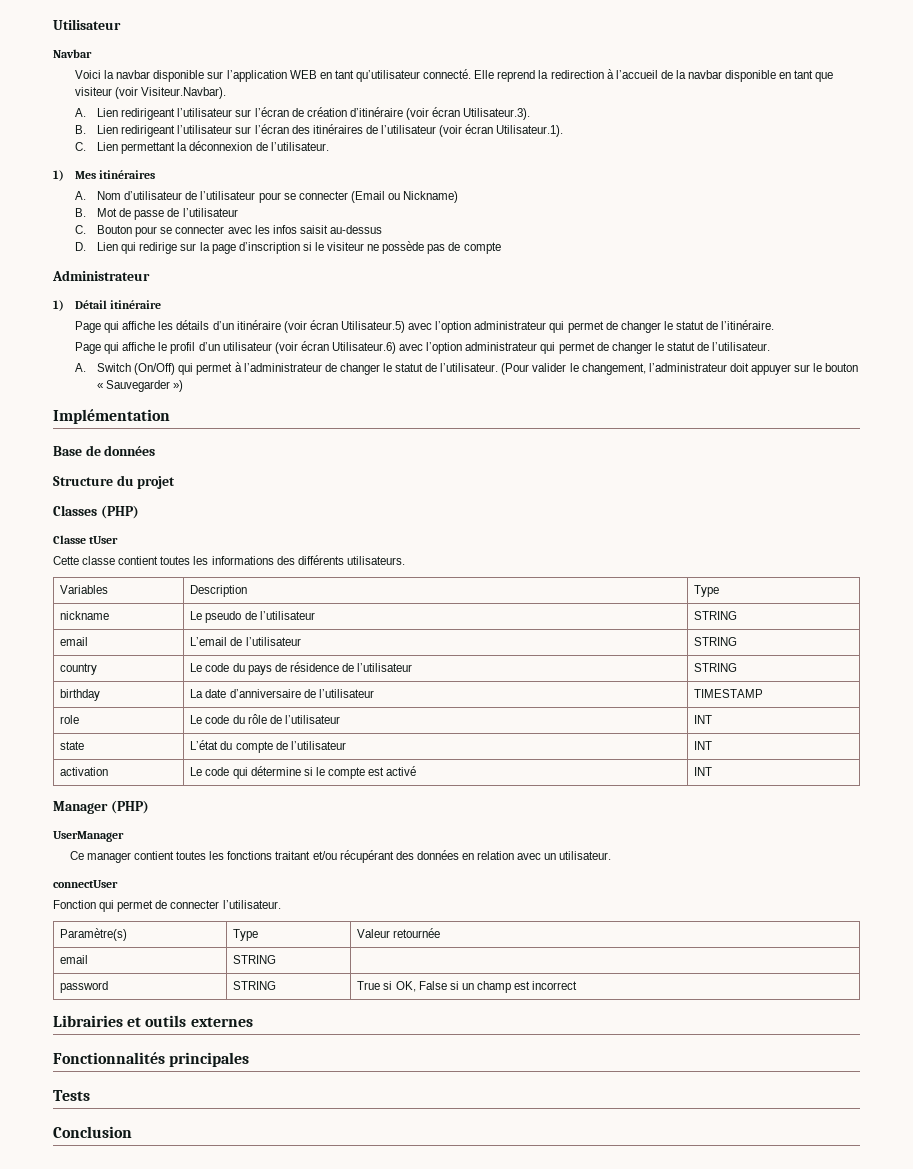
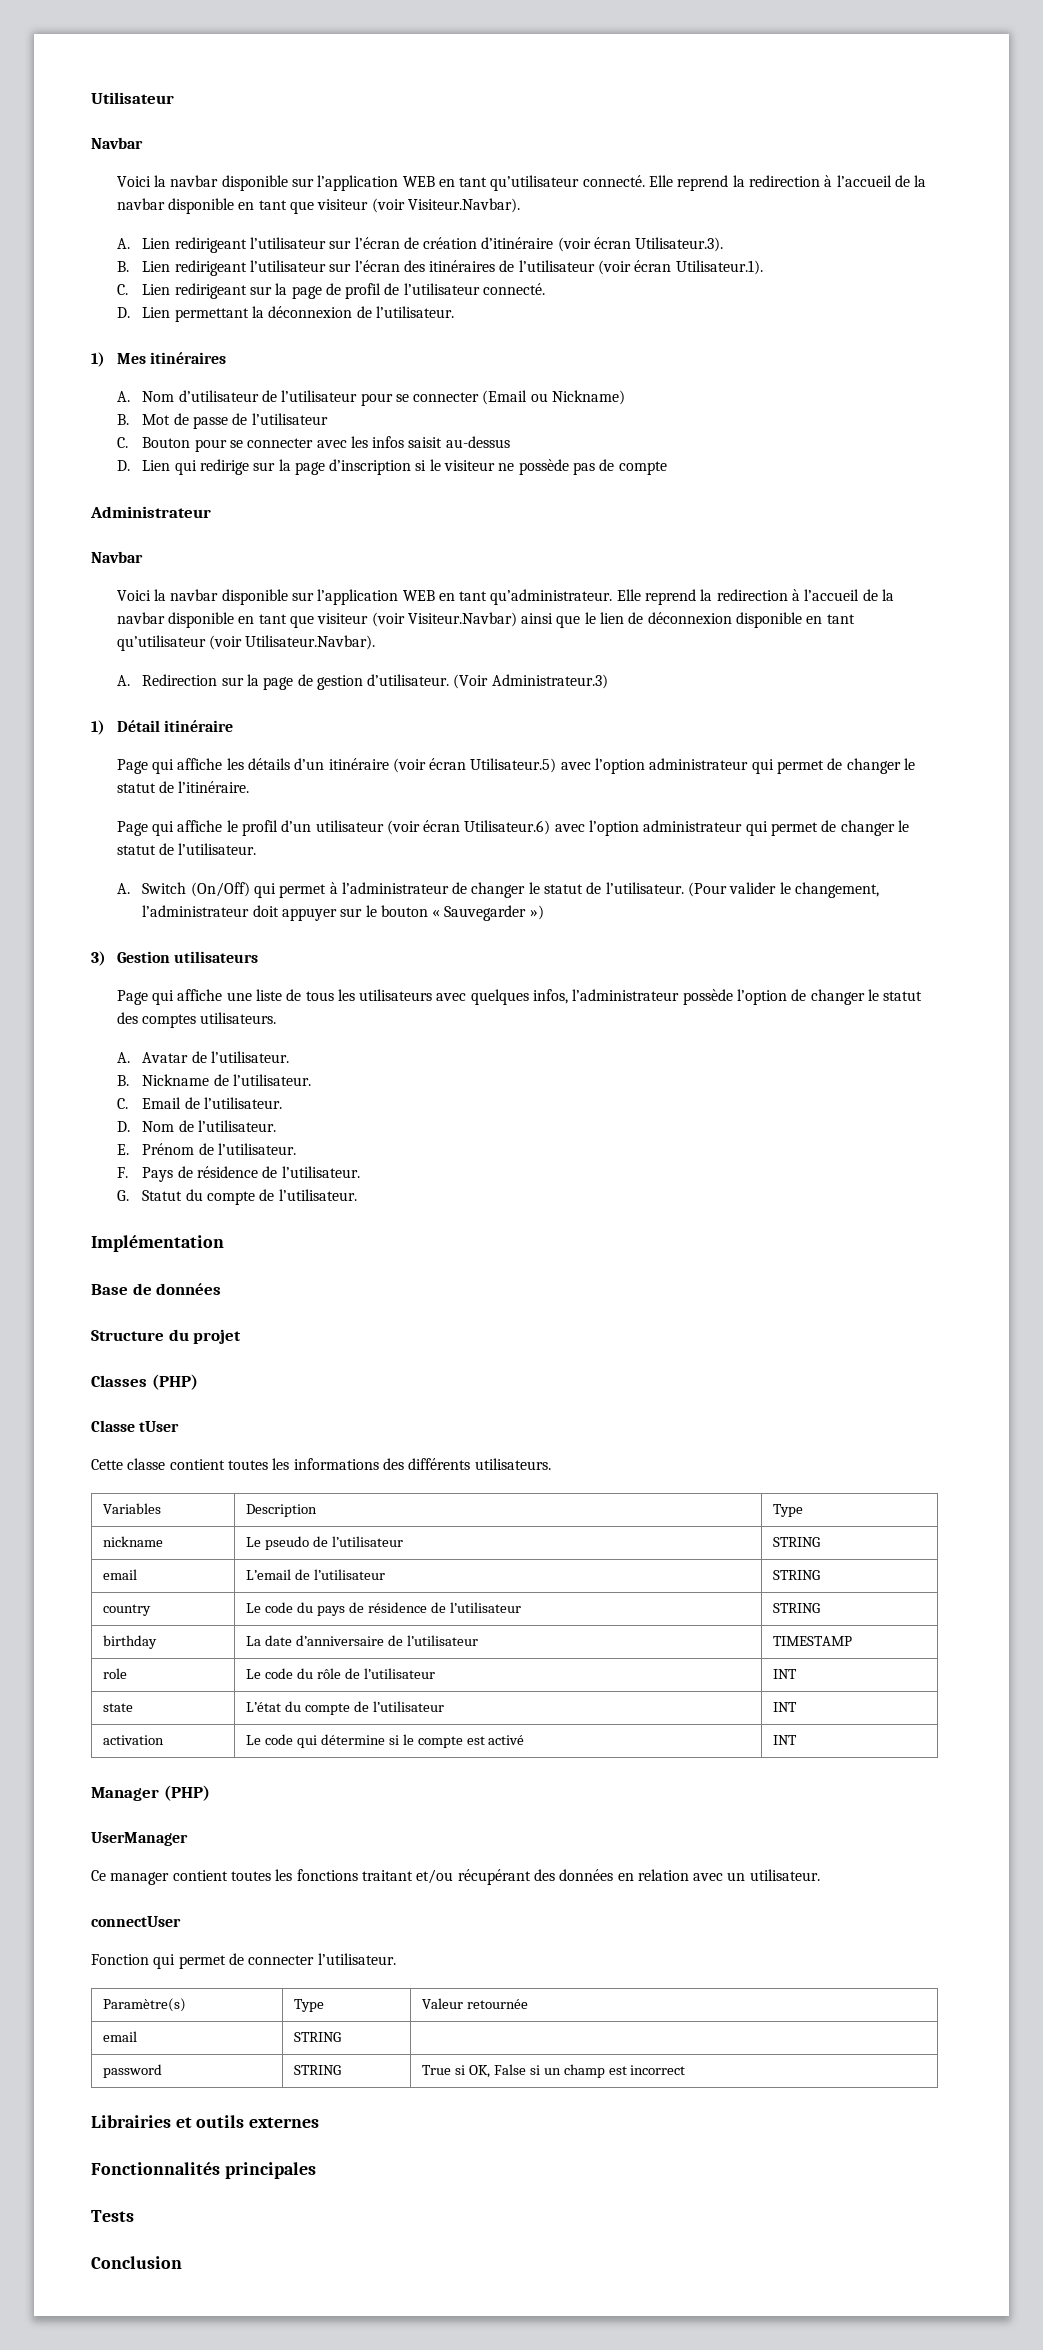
- C. Lien permettant la déconnexion de l’utilisateur.
+ C. Lien redirigeant sur la page de profil de l’utilisateur connecté.
+ D. Lien permettant la déconnexion de l’utilisateur.
  Administrateur
+ Navbar
+ Voici la navbar disponible sur l’application WEB en tant qu’administrateur. Elle reprend la redirection à l’accueil de la navbar disponible en tant que visiteur (voir Visiteur.Navbar) ainsi que le lien de déconnexion disponible en tant qu’utilisateur (voir Utilisateur.Navbar).
+ A. Redirection sur la page de gestion d’utilisateur. (Voir Administrateur.3)
+ 3) Gestion utilisateurs
+ Page qui affiche une liste de tous les utilisateurs avec quelques infos, l’administrateur possède l’option de changer le statut des comptes utilisateurs.
+ A. Avatar de l’utilisateur.
+ B. Nickname de l’utilisateur.
+ C. Email de l’utilisateur.
+ D. Nom de l’utilisateur.
+ E. Prénom de l’utilisateur.
+ F. Pays de résidence de l’utilisateur.
+ G. Statut du compte de l’utilisateur.

